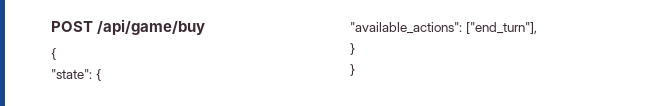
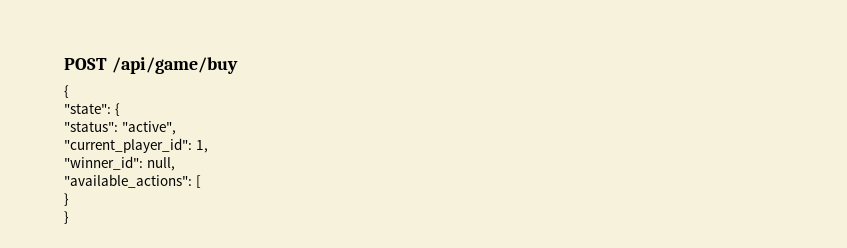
+ "status": "active",
+ "current_player_id": 1,
+ "winner_id": null,
- "available_actions": ["end_turn"],
+ "available_actions": [

